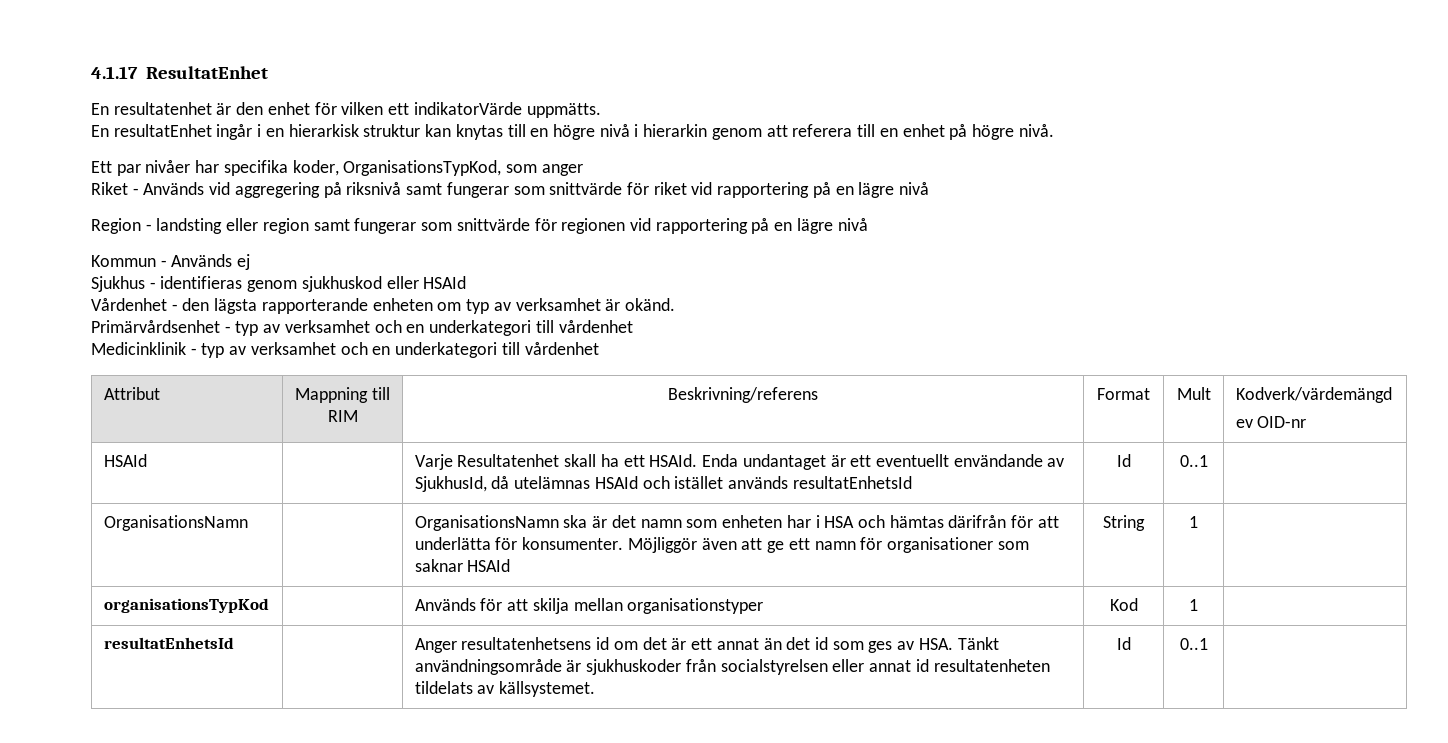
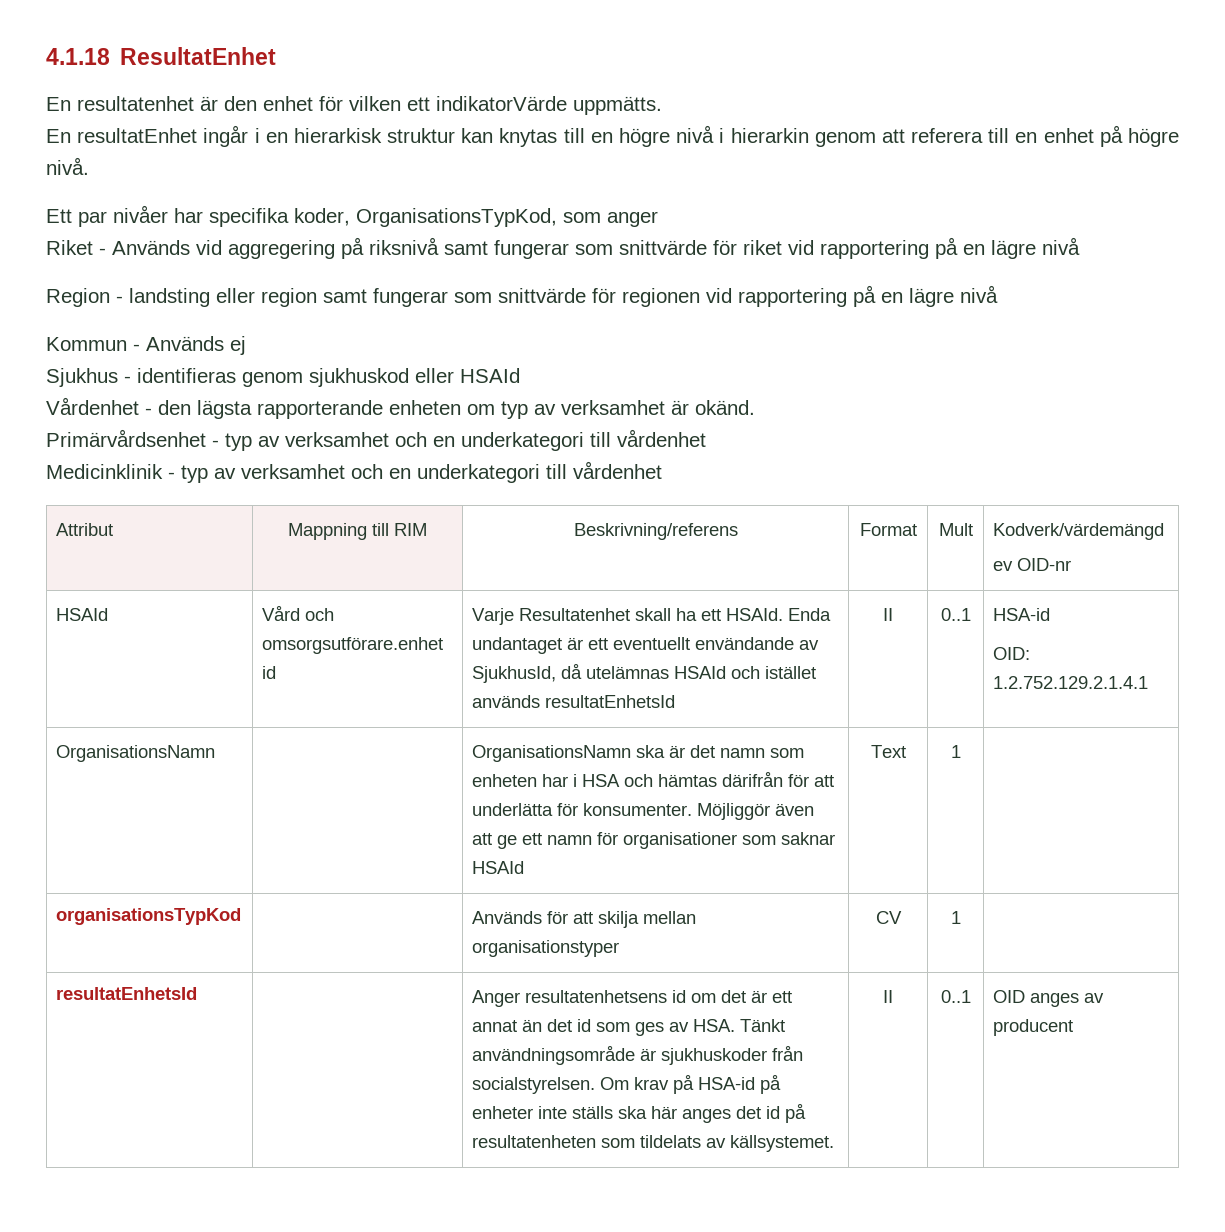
- 4.1.17 ResultatEnhet
+ 4.1.18 ResultatEnhet
- HSAId | | Varje Resultatenhet skall ha ett HSAId. Enda undantaget är ett eventuellt envändande av SjukhusId, då utelämnas HSAId och istället används resultatEnhetsId | Id | 0..1 |
+ HSAId | Vård och omsorgsutförare.enhet id | Varje Resultatenhet skall ha ett HSAId. Enda undantaget är ett eventuellt envändande av SjukhusId, då utelämnas HSAId och istället används resultatEnhetsId | II | 0..1 | HSA-id
+ OID: 1.2.752.129.2.1.4.1
- OrganisationsNamn | | OrganisationsNamn ska är det namn som enheten har i HSA och hämtas därifrån för att underlätta för konsumenter. Möjliggör även att ge ett namn för organisationer som saknar HSAId | String | 1 |
+ OrganisationsNamn | | OrganisationsNamn ska är det namn som enheten har i HSA och hämtas därifrån för att underlätta för konsumenter. Möjliggör även att ge ett namn för organisationer som saknar HSAId | Text | 1 |
- organisationsTypKod | | Används för att skilja mellan organisationstyper | Kod | 1 |
+ organisationsTypKod | | Används för att skilja mellan organisationstyper | CV | 1 |
- Anger resultatenhetsens id om det är ett annat än det id som ges av HSA. Tänkt användningsområde är sjukhuskoder från socialstyrelsen eller annat id resultatenheten tildelats av källsystemet. | Id | 0..1
+ Anger resultatenhetsens id om det är ett annat än det id som ges av HSA. Tänkt användningsområde är sjukhuskoder från socialstyrelsen. Om krav på HSA-id på enheter inte ställs ska här anges det id på resultatenheten som tildelats av källsystemet. | II | 0..1 | OID anges av producent

